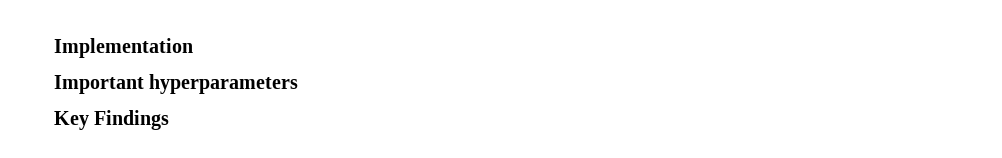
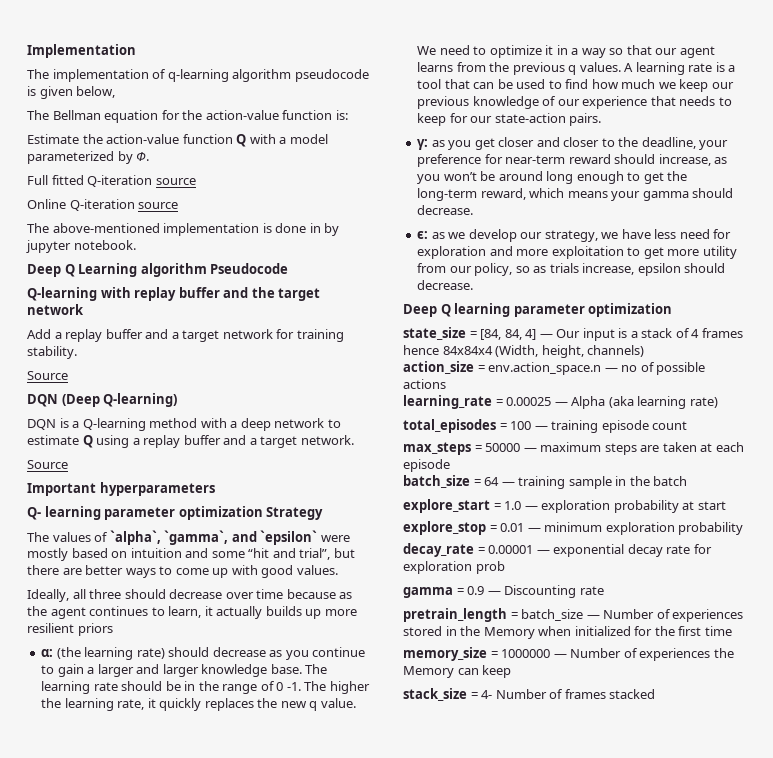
+ The implementation of q-learning algorithm pseudocode is given below,
+ The Bellman equation for the action-value function is:
+ Estimate the action-value function Q with a model parameterized by Φ.
+ Full fitted Q-iteration source
+ Online Q-iteration source
+ The above-mentioned implementation is done in by jupyter notebook.
+ Deep Q Learning algorithm Pseudocode
+ Q-learning with replay buffer and the target network
+ Add a replay buffer and a target network for training stability.
+ Source
+ DQN (Deep Q-learning)
+ DQN is a Q-learning method with a deep network to estimate Q using a replay buffer and a target network.
+ Source
  Important hyperparameters
- Key Findings
+ Q- learning parameter optimization Strategy
+ The values of `alpha`, `gamma`, and `epsilon` were mostly based on intuition and some “hit and trial”, but there are better ways to come up with good values.
+ Ideally, all three should decrease over time because as the agent continues to learn, it actually builds up more resilient priors
+ α: (the learning rate) should decrease as you continue to gain a larger and larger knowledge base. The learning rate should be in the range of 0 -1. The higher the learning rate, it quickly replaces the new q value. We need to optimize it in a way so that our agent learns from the previous q values. A learning rate is a tool that can be used to find how much we keep our previous knowledge of our experience that needs to keep for our state-action pairs.
+ γ: as you get closer and closer to the deadline, your preference for near-term reward should increase, as you won’t be around long enough to get the long-term reward, which means your gamma should decrease.
+ ϵ: as we develop our strategy, we have less need for exploration and more exploitation to get more utility from our policy, so as trials increase, epsilon should decrease.
+ Deep Q learning parameter optimization
+ state_size = [84, 84, 4] — Our input is a stack of 4 frames hence 84x84x4 (Width, height, channels)
+ action_size = env.action_space.n — no of possible actions
+ learning_rate = 0.00025 — Alpha (aka learning rate)
+ total_episodes = 100 — training episode count
+ max_steps = 50000 — maximum steps are taken at each episode
+ batch_size = 64 — training sample in the batch
+ explore_start = 1.0 — exploration probability at start
+ explore_stop = 0.01 — minimum exploration probability
+ decay_rate = 0.00001 — exponential decay rate for exploration prob
+ gamma = 0.9 — Discounting rate
+ pretrain_length = batch_size — Number of experiences stored in the Memory when initialized for the first time
+ memory_size = 1000000 — Number of experiences the Memory can keep
+ stack_size = 4- Number of frames stacked

